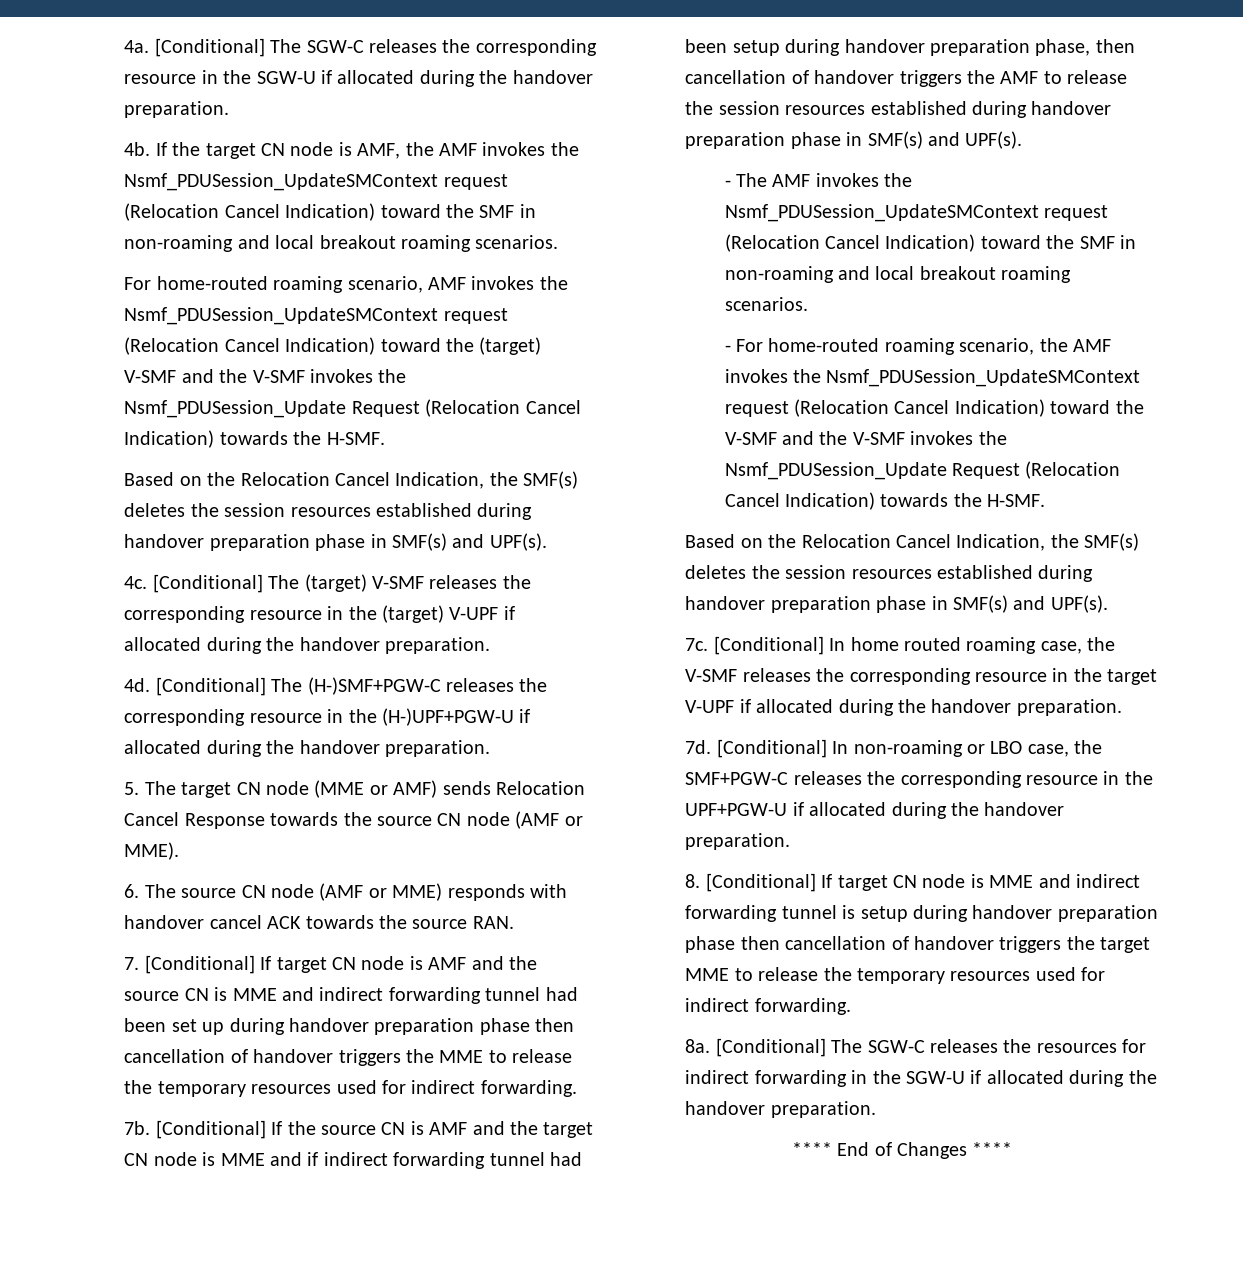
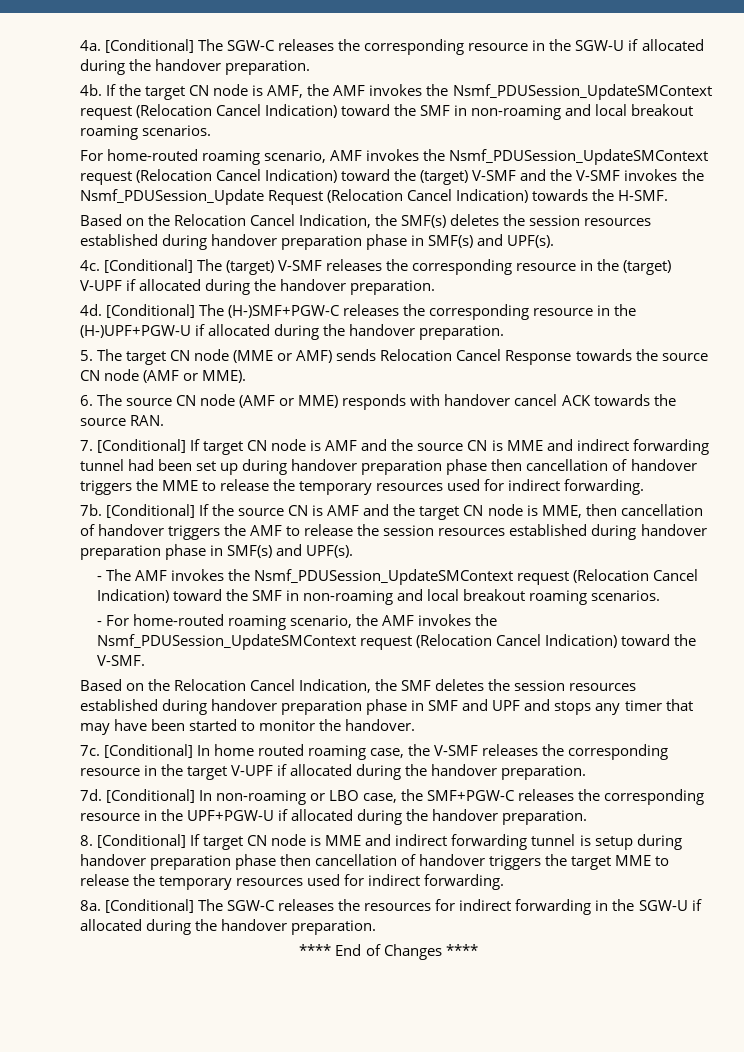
- [Conditional] If the source CN is AMF and the target CN node is MME and if indirect forwarding tunnel had been setup during handover preparation phase, then cancellation of handover triggers the AMF to release the session resources established during handover preparation phase in SMF(s) and UPF(s).
+ [Conditional] If the source CN is AMF and the target CN node is MME, then cancellation of handover triggers the AMF to release the session resources established during handover preparation phase in SMF(s) and UPF(s).
- - For home-routed roaming scenario, the AMF invokes the Nsmf_PDUSession_UpdateSMContext request (Relocation Cancel Indication) toward the V-SMF and the V-SMF invokes the Nsmf_PDUSession_Update Request (Relocation Cancel Indication) towards the H-SMF.
- Based on the Relocation Cancel Indication, the SMF(s) deletes the session resources established during handover preparation phase in SMF(s) and UPF(s).
+ - For home-routed roaming scenario, the AMF invokes the Nsmf_PDUSession_UpdateSMContext request (Relocation Cancel Indication) toward the V-SMF.
+ Based on the Relocation Cancel Indication, the SMF deletes the session resources established during handover preparation phase in SMF and UPF and stops any timer that may have been started to monitor the handover.

